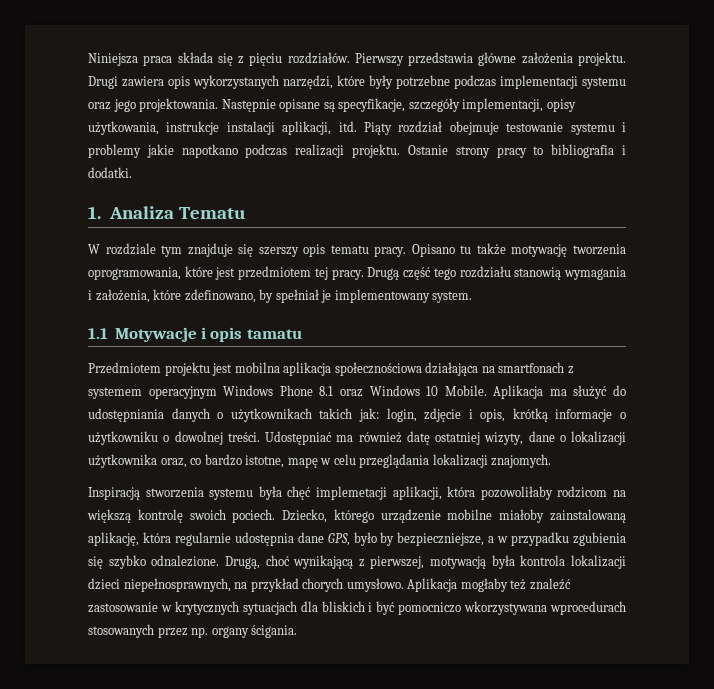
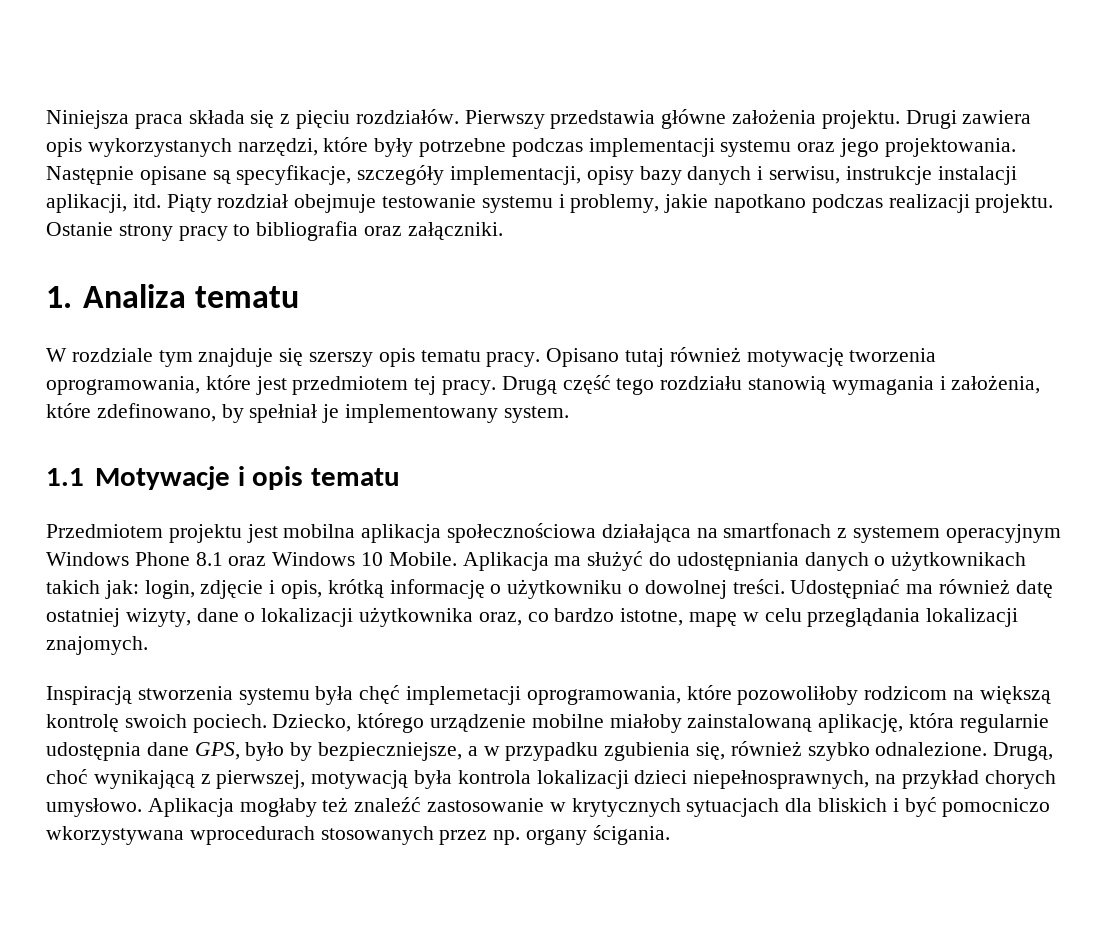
- Następnie opisane są specyfikacje, szczegóły implementacji, opisy użytkowania, instrukcje instalacji aplikacji, itd.
+ Następnie opisane są specyfikacje, szczegóły implementacji, opisy bazy danych i serwisu, instrukcje instalacji aplikacji, itd.
- Piąty rozdział obejmuje testowanie systemu i problemy jakie napotkano podczas realizacji projektu.
+ Piąty rozdział obejmuje testowanie systemu i problemy, jakie napotkano podczas realizacji projektu.
- Ostanie strony pracy to bibliografia i dodatki.
+ Ostanie strony pracy to bibliografia oraz załączniki.
- 1. Analiza Tematu
+ 1. Analiza tematu
- Opisano tu także motywację tworzenia oprogramowania, które jest przedmiotem tej pracy.
+ Opisano tutaj również motywację tworzenia oprogramowania, które jest przedmiotem tej pracy.
- 1.1 Motywacje i opis tamatu
+ 1.1 Motywacje i opis tematu
- Aplikacja ma służyć do udostępniania danych o użytkownikach takich jak: login, zdjęcie i opis, krótką informacje o użytkowniku o dowolnej treści.
+ Aplikacja ma służyć do udostępniania danych o użytkownikach takich jak: login, zdjęcie i opis, krótką informację o użytkowniku o dowolnej treści.
- Inspiracją stworzenia systemu była chęć implemetacji aplikacji, która pozowoliłaby rodzicom na większą kontrolę swoich pociech.
+ Inspiracją stworzenia systemu była chęć implemetacji oprogramowania, które pozowoliłoby rodzicom na większą kontrolę swoich pociech.
- Dziecko, którego urządzenie mobilne miałoby zainstalowaną aplikację, która regularnie udostępnia dane GPS, było by bezpieczniejsze, a w przypadku zgubienia się szybko odnalezione.
+ Dziecko, którego urządzenie mobilne miałoby zainstalowaną aplikację, która regularnie udostępnia dane GPS, było by bezpieczniejsze, a w przypadku zgubienia się, również szybko odnalezione.

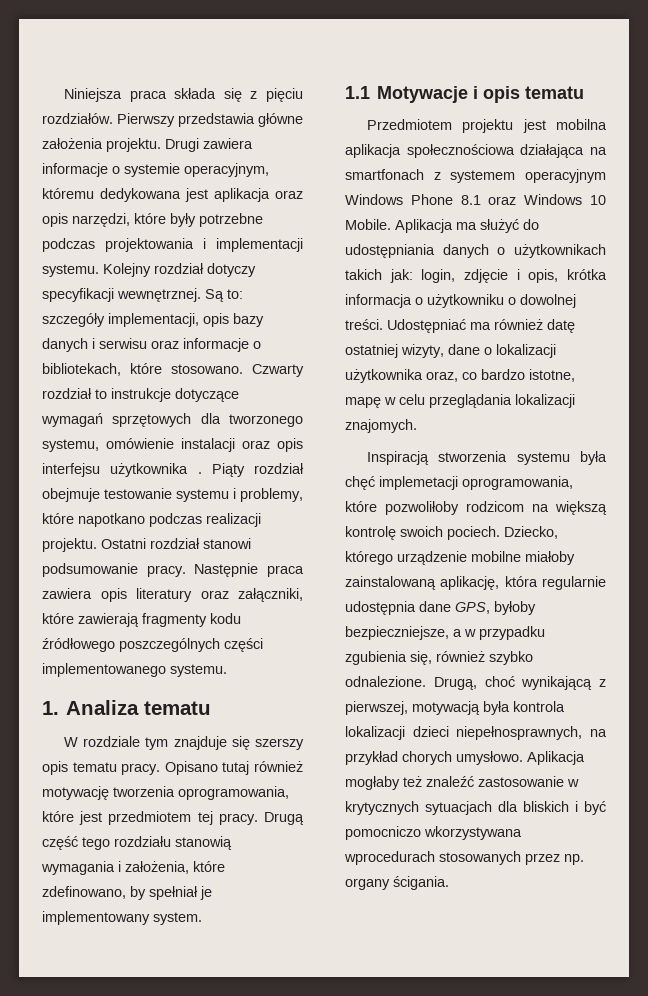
- Drugi zawiera opis wykorzystanych narzędzi, które były potrzebne podczas implementacji systemu oraz jego projektowania. Następnie opisane są specyfikacje, szczegóły implementacji, opisy bazy danych i serwisu, instrukcje instalacji aplikacji, itd.
+ Drugi zawiera informacje o systemie operacyjnym, któremu dedykowana jest aplikacja oraz opis narzędzi, które były potrzebne podczas projektowania i implementacji systemu. Kolejny rozdział dotyczy specyfikacji wewnętrznej. Są to: szczegóły implementacji, opis bazy danych i serwisu oraz informacje o bibliotekach, które stosowano. Czwarty rozdział to instrukcje dotyczące wymagań sprzętowych dla tworzonego systemu, omówienie instalacji oraz opis interfejsu użytkownika .
- Piąty rozdział obejmuje testowanie systemu i problemy, jakie napotkano podczas realizacji projektu.
+ Piąty rozdział obejmuje testowanie systemu i problemy, które napotkano podczas realizacji projektu.
- Ostanie strony pracy to bibliografia oraz załączniki.
+ Ostatni rozdział stanowi podsumowanie pracy. Następnie praca zawiera opis literatury oraz załączniki, które zawierają fragmenty kodu źródłowego poszczególnych części implementowanego systemu.
- Aplikacja ma służyć do udostępniania danych o użytkownikach takich jak: login, zdjęcie i opis, krótką informację o użytkowniku o dowolnej treści.
+ Aplikacja ma służyć do udostępniania danych o użytkownikach takich jak: login, zdjęcie i opis, krótka informacja o użytkowniku o dowolnej treści.
- Inspiracją stworzenia systemu była chęć implemetacji oprogramowania, które pozowoliłoby rodzicom na większą kontrolę swoich pociech.
+ Inspiracją stworzenia systemu była chęć implemetacji oprogramowania, które pozwoliłoby rodzicom na większą kontrolę swoich pociech.
- Dziecko, którego urządzenie mobilne miałoby zainstalowaną aplikację, która regularnie udostępnia dane GPS, było by bezpieczniejsze, a w przypadku zgubienia się, również szybko odnalezione.
+ Dziecko, którego urządzenie mobilne miałoby zainstalowaną aplikację, która regularnie udostępnia dane GPS, byłoby bezpieczniejsze, a w przypadku zgubienia się, również szybko odnalezione.

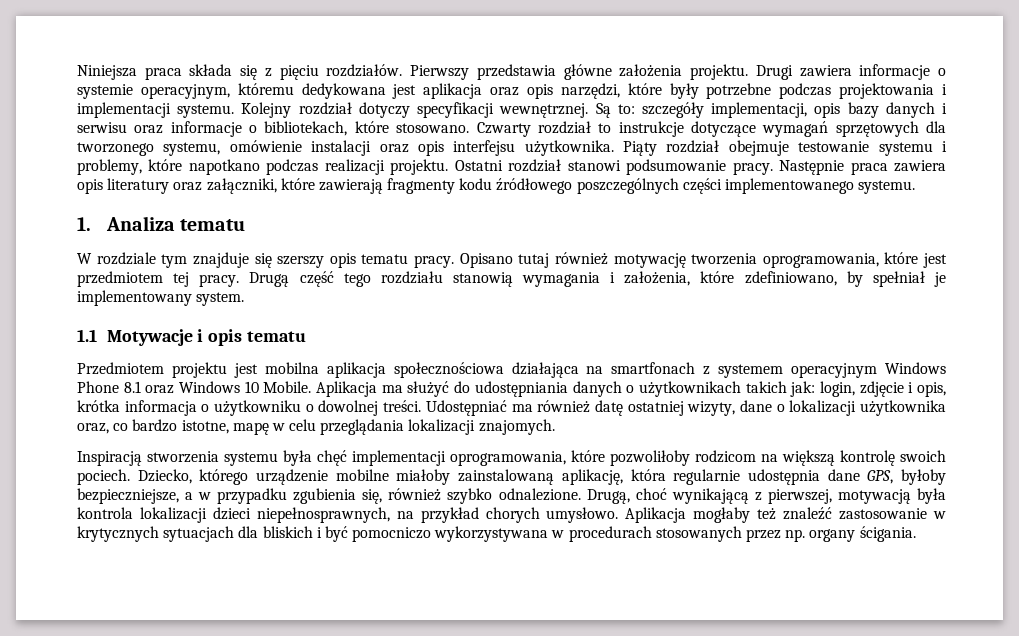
- Czwarty rozdział to instrukcje dotyczące wymagań sprzętowych dla tworzonego systemu, omówienie instalacji oraz opis interfejsu użytkownika .
+ Czwarty rozdział to instrukcje dotyczące wymagań sprzętowych dla tworzonego systemu, omówienie instalacji oraz opis interfejsu użytkownika.
- Drugą część tego rozdziału stanowią wymagania i założenia, które zdefinowano, by spełniał je implementowany system.
+ Drugą część tego rozdziału stanowią wymagania i założenia, które zdefiniowano, by spełniał je implementowany system.
- Inspiracją stworzenia systemu była chęć implemetacji oprogramowania, które pozwoliłoby rodzicom na większą kontrolę swoich pociech.
+ Inspiracją stworzenia systemu była chęć implementacji oprogramowania, które pozwoliłoby rodzicom na większą kontrolę swoich pociech.
- Aplikacja mogłaby też znaleźć zastosowanie w krytycznych sytuacjach dla bliskich i być pomocniczo wkorzystywana wprocedurach stosowanych przez np. organy ścigania.
+ Aplikacja mogłaby też znaleźć zastosowanie w krytycznych sytuacjach dla bliskich i być pomocniczo wykorzystywana w procedurach stosowanych przez np. organy ścigania.

